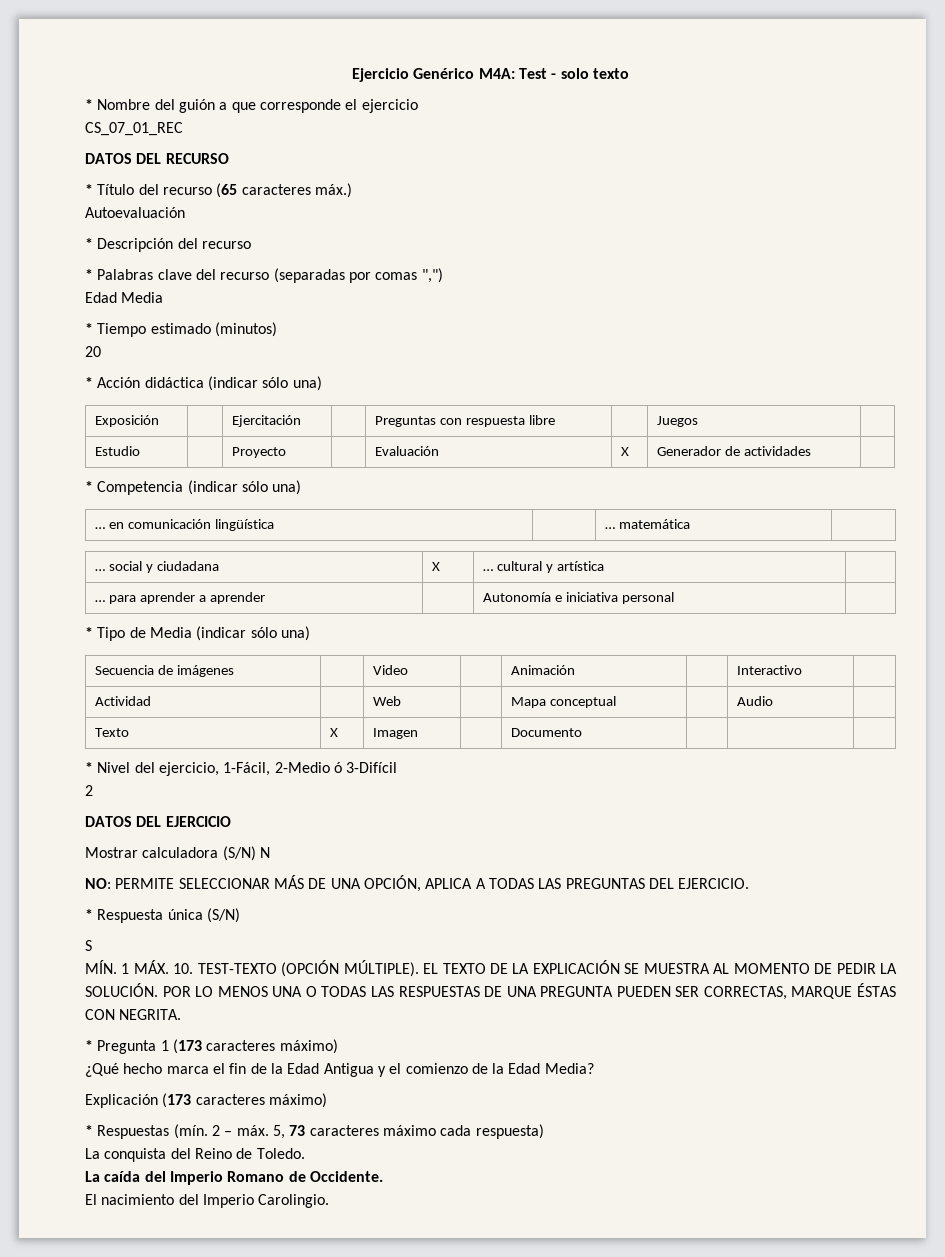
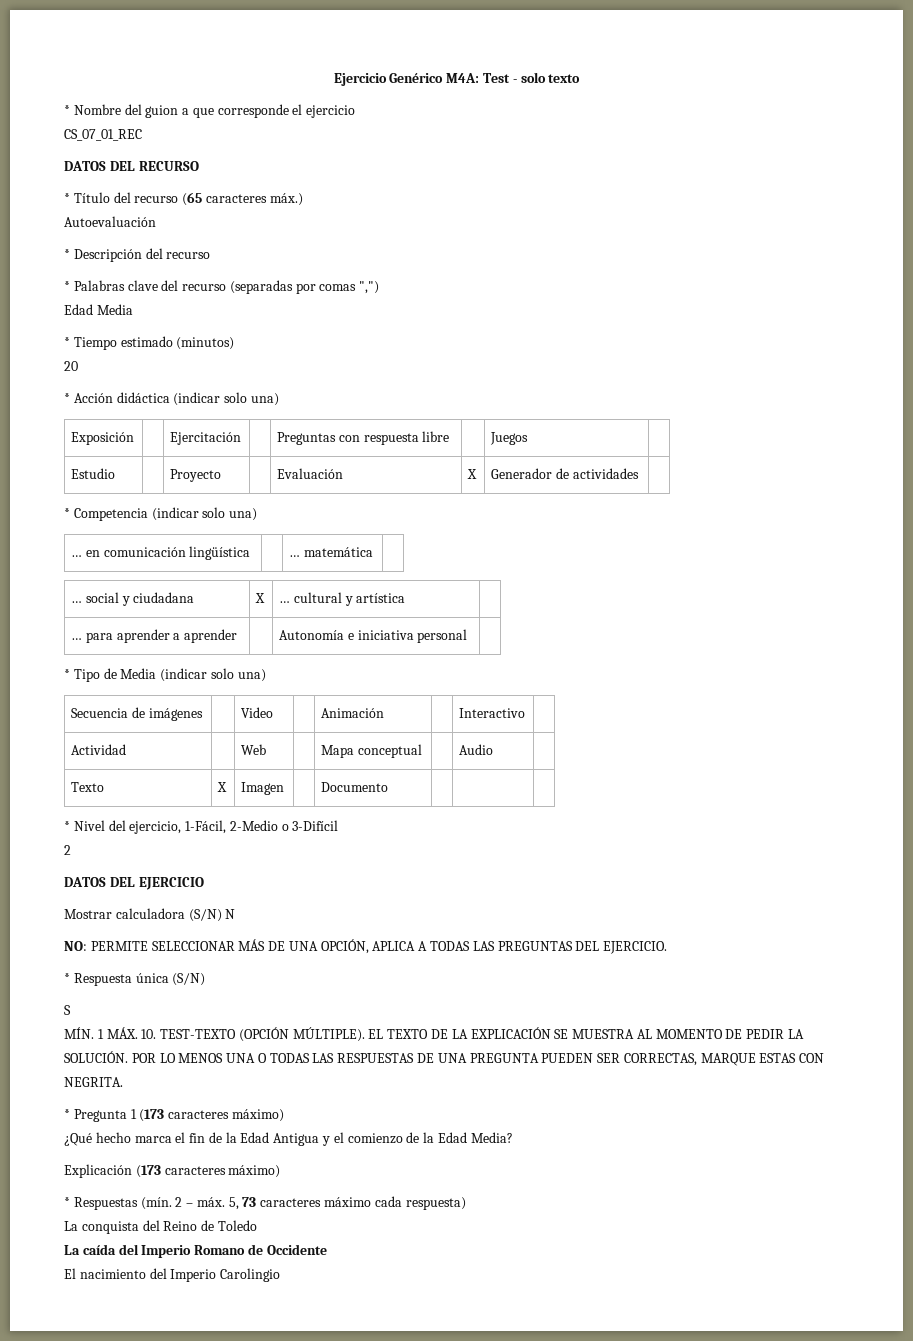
- * Nombre del guión a que corresponde el ejercicio
+ * Nombre del guion a que corresponde el ejercicio
- * Acción didáctica (indicar sólo una)
+ * Acción didáctica (indicar solo una)
- * Competencia (indicar sólo una)
+ * Competencia (indicar solo una)
- * Tipo de Media (indicar sólo una)
+ * Tipo de Media (indicar solo una)
- * Nivel del ejercicio, 1-Fácil, 2-Medio ó 3-Difícil
+ * Nivel del ejercicio, 1-Fácil, 2-Medio o 3-Difícil
- POR LO MENOS UNA O TODAS LAS RESPUESTAS DE UNA PREGUNTA PUEDEN SER CORRECTAS, MARQUE ÉSTAS CON NEGRITA.
+ POR LO MENOS UNA O TODAS LAS RESPUESTAS DE UNA PREGUNTA PUEDEN SER CORRECTAS, MARQUE ESTAS CON NEGRITA.
- La conquista del Reino de Toledo.
+ La conquista del Reino de Toledo
- La caída del Imperio Romano de Occidente.
+ La caída del Imperio Romano de Occidente
- El nacimiento del Imperio Carolingio.
+ El nacimiento del Imperio Carolingio

